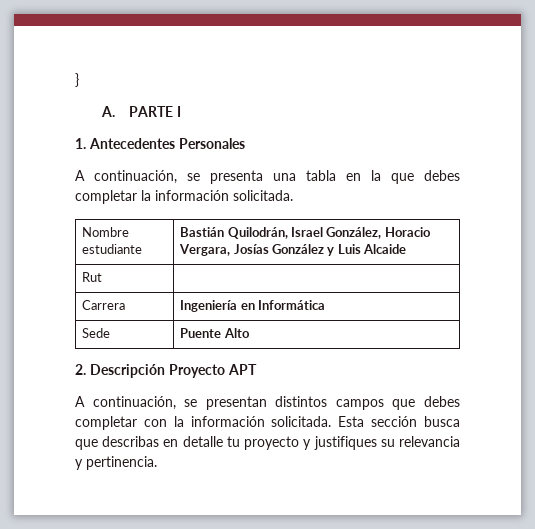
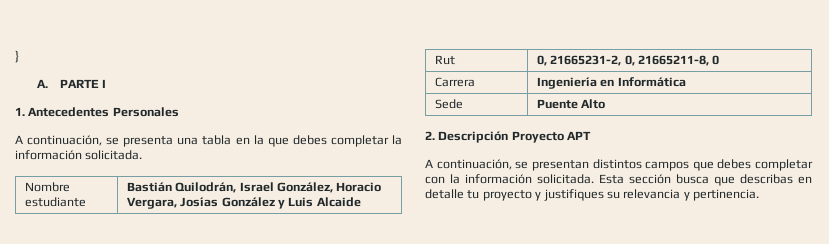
- Rut |
+ Rut | 0, 21665231-2, 0, 21665211-8, 0

